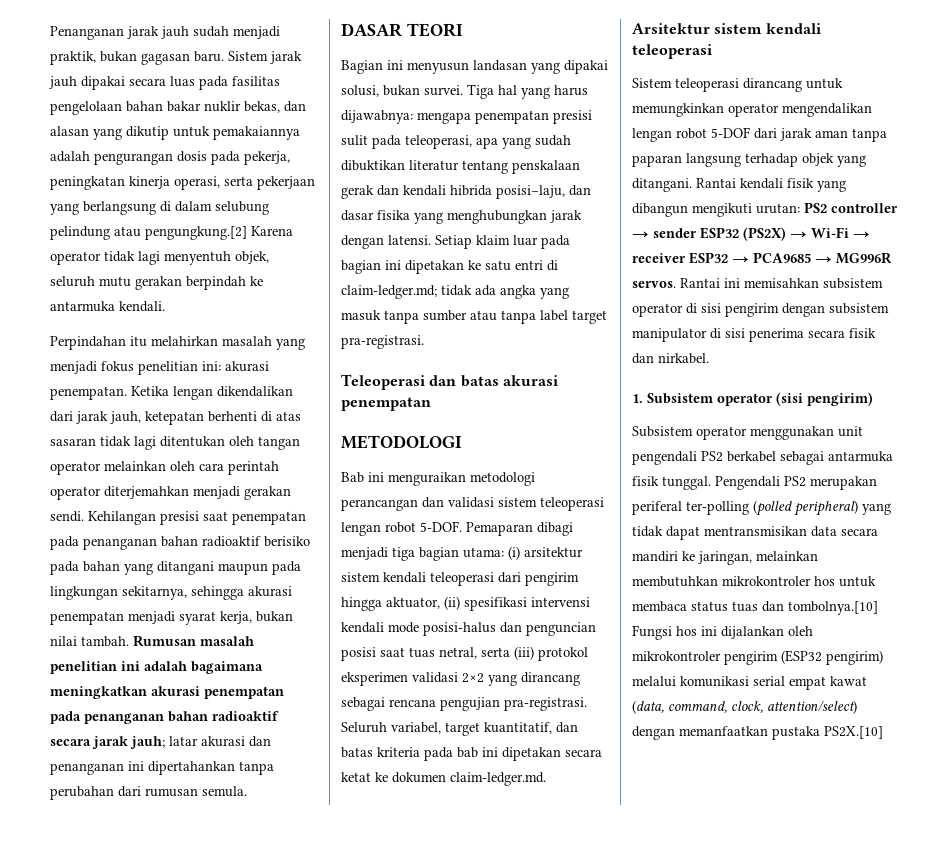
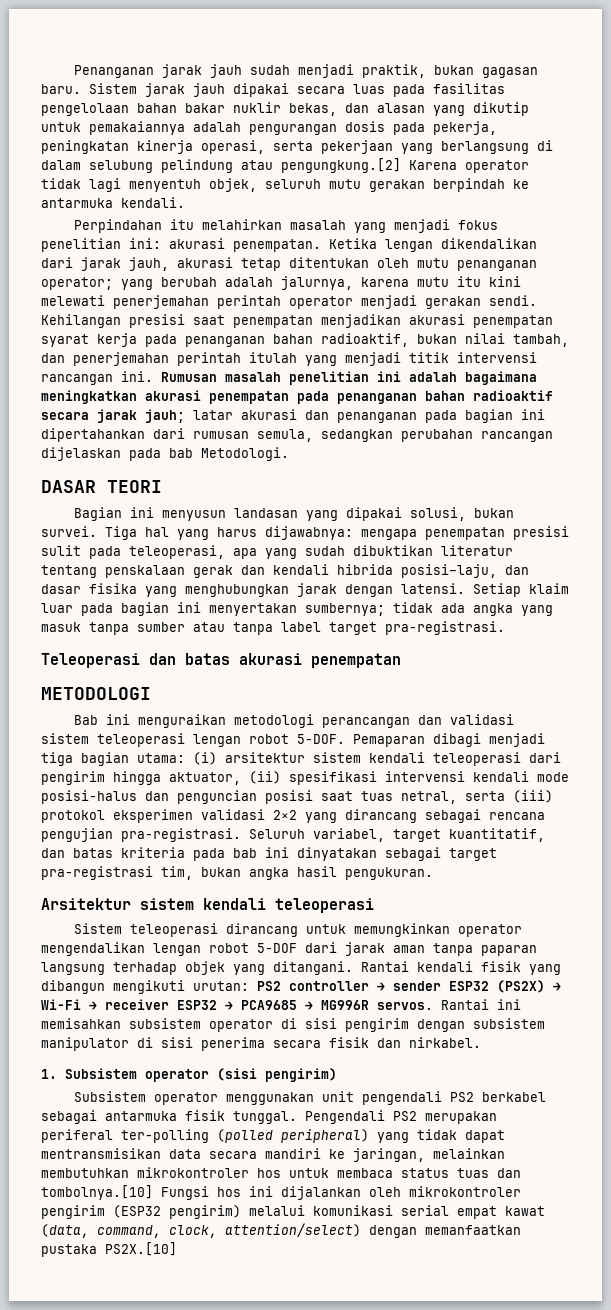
- Ketika lengan dikendalikan dari jarak jauh, ketepatan berhenti di atas sasaran tidak lagi ditentukan oleh tangan operator melainkan oleh cara perintah operator diterjemahkan menjadi gerakan sendi.
+ Ketika lengan dikendalikan dari jarak jauh, akurasi tetap ditentukan oleh mutu penanganan operator; yang berubah adalah jalurnya, karena mutu itu kini melewati penerjemahan perintah operator menjadi gerakan sendi.
- Kehilangan presisi saat penempatan pada penanganan bahan radioaktif berisiko pada bahan yang ditangani maupun pada lingkungan sekitarnya, sehingga akurasi penempatan menjadi syarat kerja, bukan nilai tambah.
+ Kehilangan presisi saat penempatan menjadikan akurasi penempatan syarat kerja pada penanganan bahan radioaktif, bukan nilai tambah, dan penerjemahan perintah itulah yang menjadi titik intervensi rancangan ini.
- Rumusan masalah penelitian ini adalah bagaimana meningkatkan akurasi penempatan pada penanganan bahan radioaktif secara jarak jauh; latar akurasi dan penanganan ini dipertahankan tanpa perubahan dari rumusan semula.
+ Rumusan masalah penelitian ini adalah bagaimana meningkatkan akurasi penempatan pada penanganan bahan radioaktif secara jarak jauh; latar akurasi dan penanganan pada bagian ini dipertahankan dari rumusan semula, sedangkan perubahan rancangan dijelaskan pada bab Metodologi.
- Setiap klaim luar pada bagian ini dipetakan ke satu entri di claim-ledger.md; tidak ada angka yang masuk tanpa sumber atau tanpa label target pra-registrasi.
+ Setiap klaim luar pada bagian ini menyertakan sumbernya; tidak ada angka yang masuk tanpa sumber atau tanpa label target pra-registrasi.
- Seluruh variabel, target kuantitatif, dan batas kriteria pada bab ini dipetakan secara ketat ke dokumen claim-ledger.md.
+ Seluruh variabel, target kuantitatif, dan batas kriteria pada bab ini dinyatakan sebagai target pra-registrasi tim, bukan angka hasil pengukuran.

